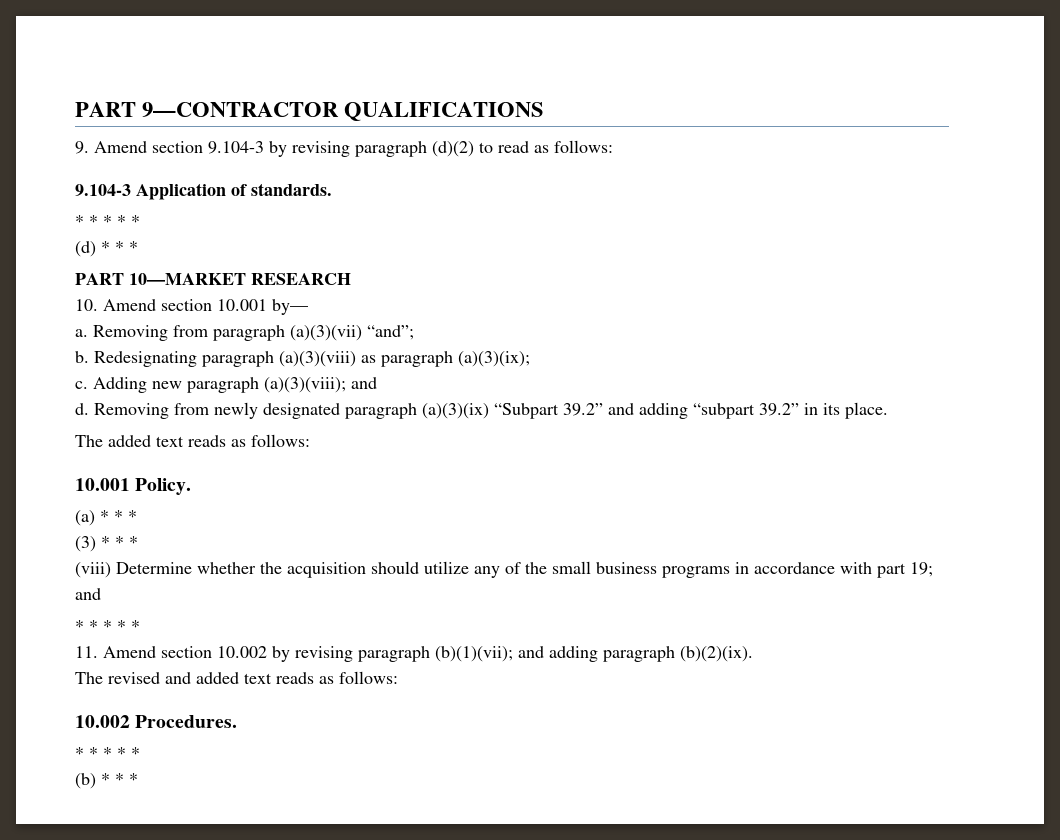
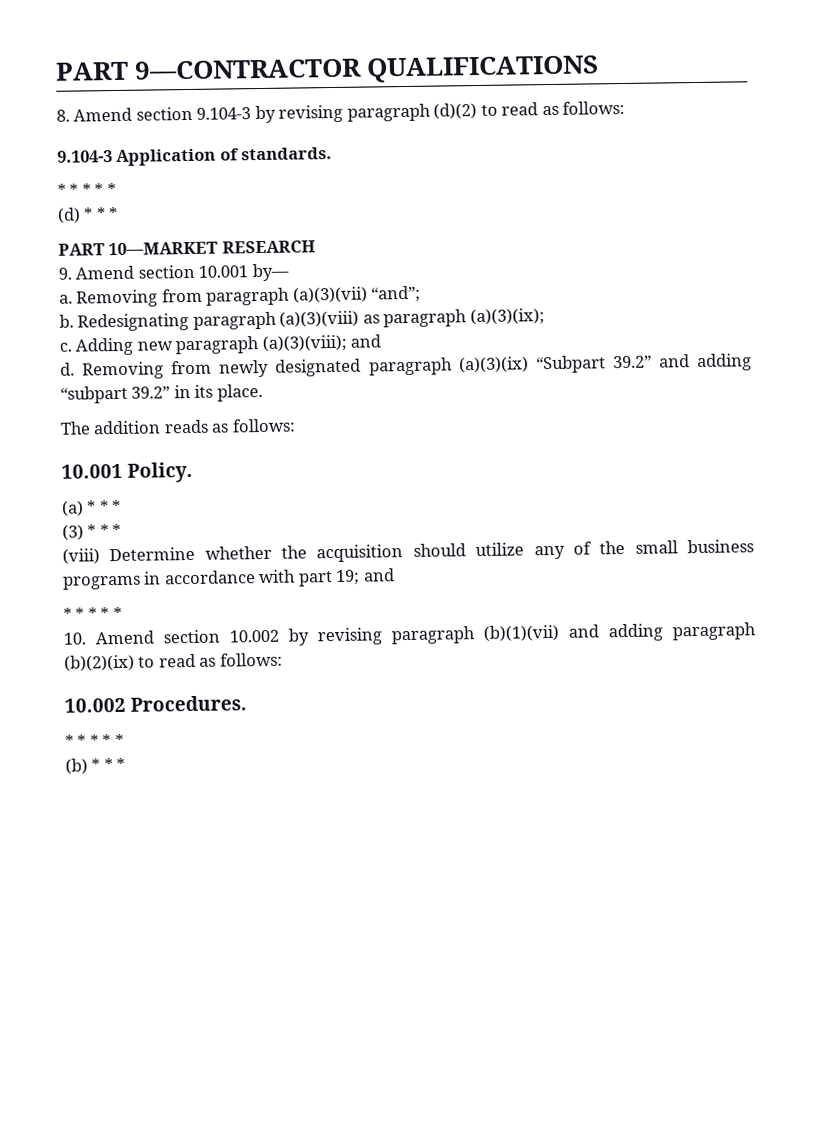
- 9. Amend section 9.104-3 by revising paragraph (d)(2) to read as follows:
+ 8. Amend section 9.104-3 by revising paragraph (d)(2) to read as follows:
- 10. Amend section 10.001 by—
+ 9. Amend section 10.001 by—
- The added text reads as follows:
+ The addition reads as follows:
- 11. Amend section 10.002 by revising paragraph (b)(1)(vii); and adding paragraph (b)(2)(ix).
- The revised and added text reads as follows:
+ 10. Amend section 10.002 by revising paragraph (b)(1)(vii) and adding paragraph (b)(2)(ix) to read as follows:

